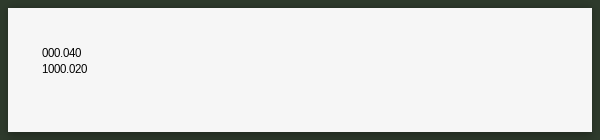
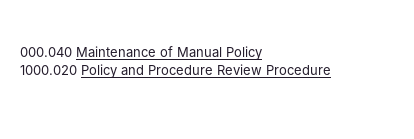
- 000.040
- 1000.020
+ 000.040 Maintenance of Manual Policy
+ 1000.020 Policy and Procedure Review Procedure

